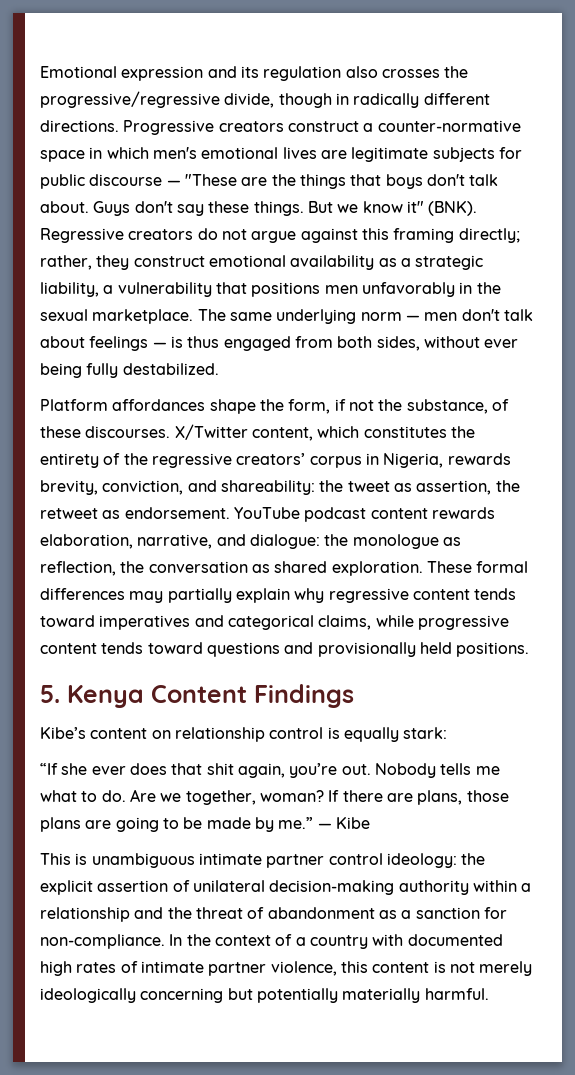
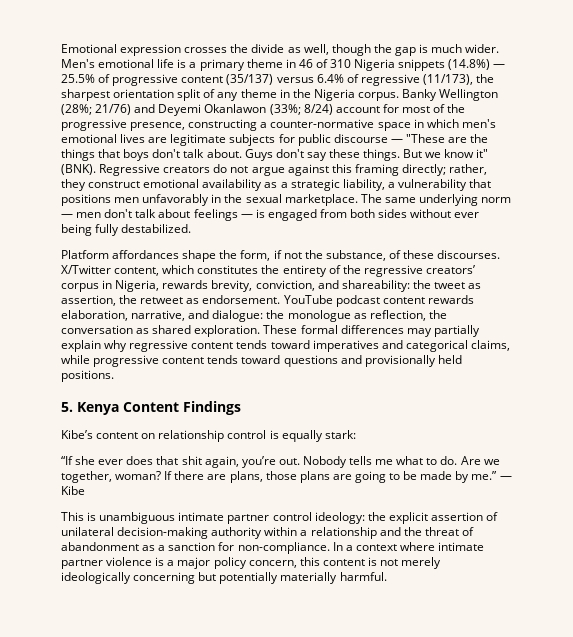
- Emotional expression and its regulation also crosses the progressive/regressive divide, though in radically different directions. Progressive creators construct a counter-normative space in which men's emotional lives are legitimate subjects for public discourse — "These are the things that boys don't talk about.
+ Emotional expression crosses the divide as well, though the gap is much wider. Men's emotional life is a primary theme in 46 of 310 Nigeria snippets (14.8%) — 25.5% of progressive content (35/137) versus 6.4% of regressive (11/173), the sharpest orientation split of any theme in the Nigeria corpus. Banky Wellington (28%; 21/76) and Deyemi Okanlawon (33%; 8/24) account for most of the progressive presence, constructing a counter-normative space in which men's emotional lives are legitimate subjects for public discourse — "These are the things that boys don't talk about.
- The same underlying norm — men don't talk about feelings — is thus engaged from both sides, without ever being fully destabilized.
+ The same underlying norm — men don't talk about feelings — is engaged from both sides without ever being fully destabilized.
- In the context of a country with documented high rates of intimate partner violence, this content is not merely ideologically concerning but potentially materially harmful.
+ In a context where intimate partner violence is a major policy concern, this content is not merely ideologically concerning but potentially materially harmful.

